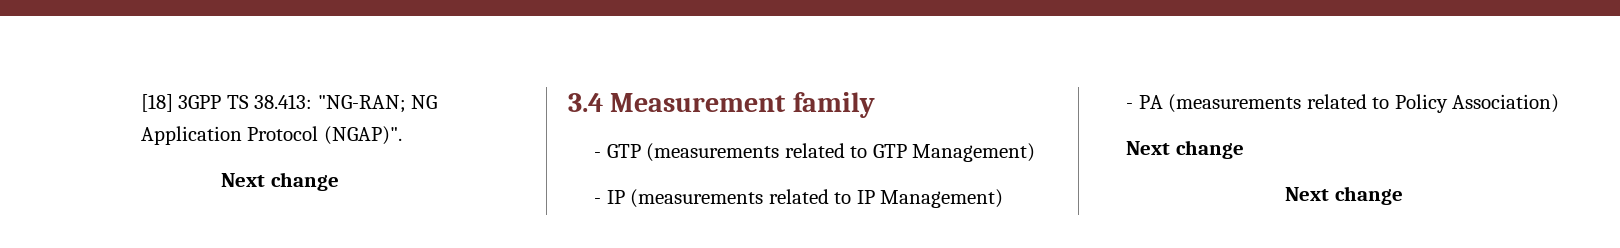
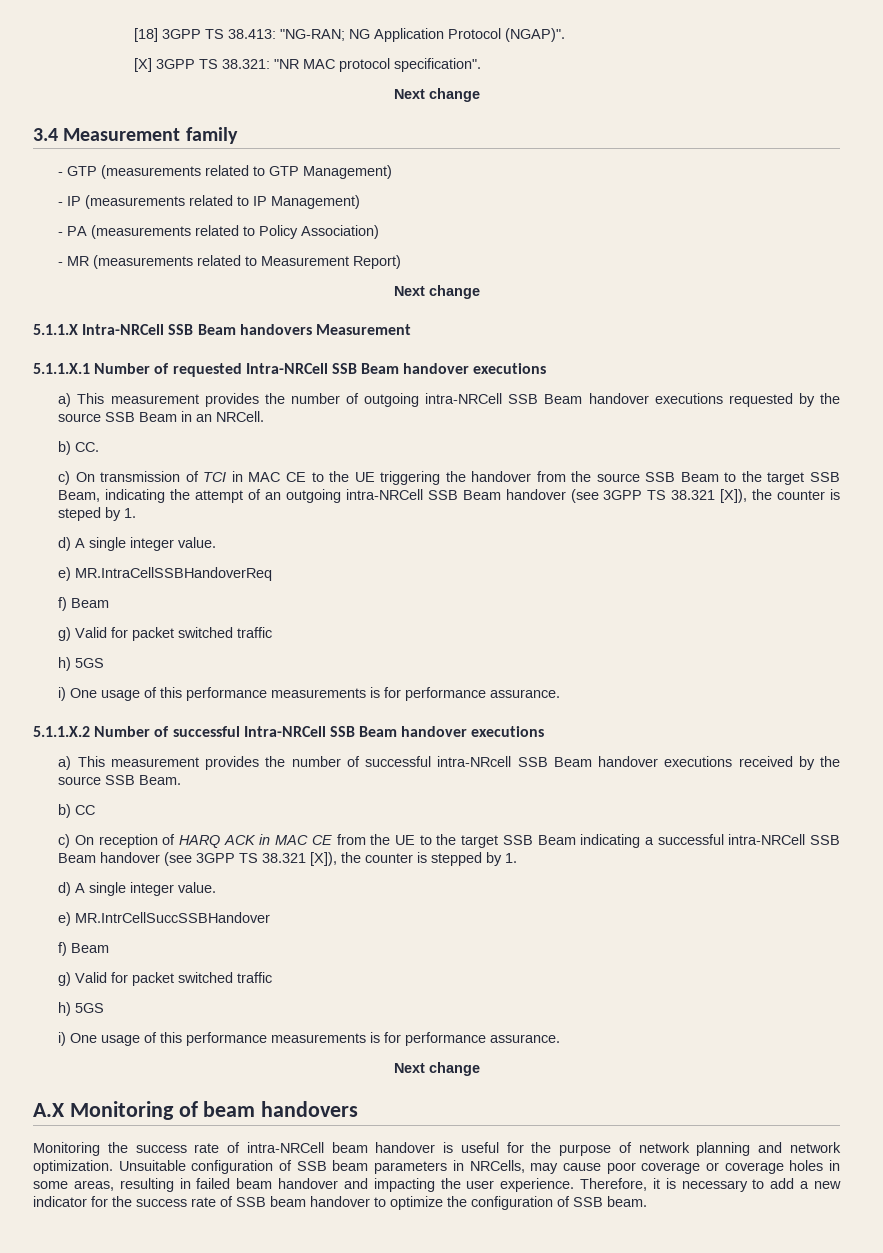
+ [X] 3GPP TS 38.321: "NR MAC protocol specification".
  - PA (measurements related to Policy Association)
+ - MR (measurements related to Measurement Report)
  Next change
+ 5.1.1.X Intra-NRCell SSB Beam handovers Measurement
+ 5.1.1.X.1 Number of requested Intra-NRCell SSB Beam handover executions
+ a) This measurement provides the number of outgoing intra-NRCell SSB Beam handover executions requested by the source SSB Beam in an NRCell.
+ b) CC.
+ c) On transmission of TCI in MAC CE to the UE triggering the handover from the source SSB Beam to the target SSB Beam, indicating the attempt of an outgoing intra-NRCell SSB Beam handover (see 3GPP TS 38.321 [X]), the counter is steped by 1.
+ d) A single integer value.
+ e) MR.IntraCellSSBHandoverReq
+ f) Beam
+ g) Valid for packet switched traffic
+ h) 5GS
+ i) One usage of this performance measurements is for performance assurance.
+ 5.1.1.X.2 Number of successful Intra-NRCell SSB Beam handover executions
+ a) This measurement provides the number of successful intra-NRcell SSB Beam handover executions received by the source SSB Beam.
+ b) CC
+ c) On reception of HARQ ACK in MAC CE from the UE to the target SSB Beam indicating a successful intra-NRCell SSB Beam handover (see 3GPP TS 38.321 [X]), the counter is stepped by 1.
+ d) A single integer value.
+ e) MR.IntrCellSuccSSBHandover
+ f) Beam
+ g) Valid for packet switched traffic
+ h) 5GS
+ i) One usage of this performance measurements is for performance assurance.
  Next change
+ A.X Monitoring of beam handovers
+ Monitoring the success rate of intra-NRCell beam handover is useful for the purpose of network planning and network optimization. Unsuitable configuration of SSB beam parameters in NRCells, may cause poor coverage or coverage holes in some areas, resulting in failed beam handover and impacting the user experience. Therefore, it is necessary to add a new indicator for the success rate of SSB beam handover to optimize the configuration of SSB beam.

